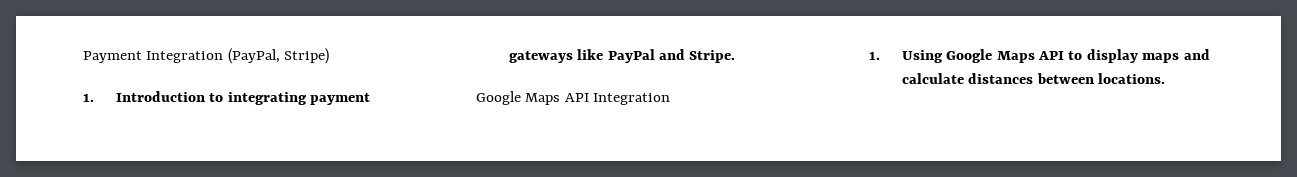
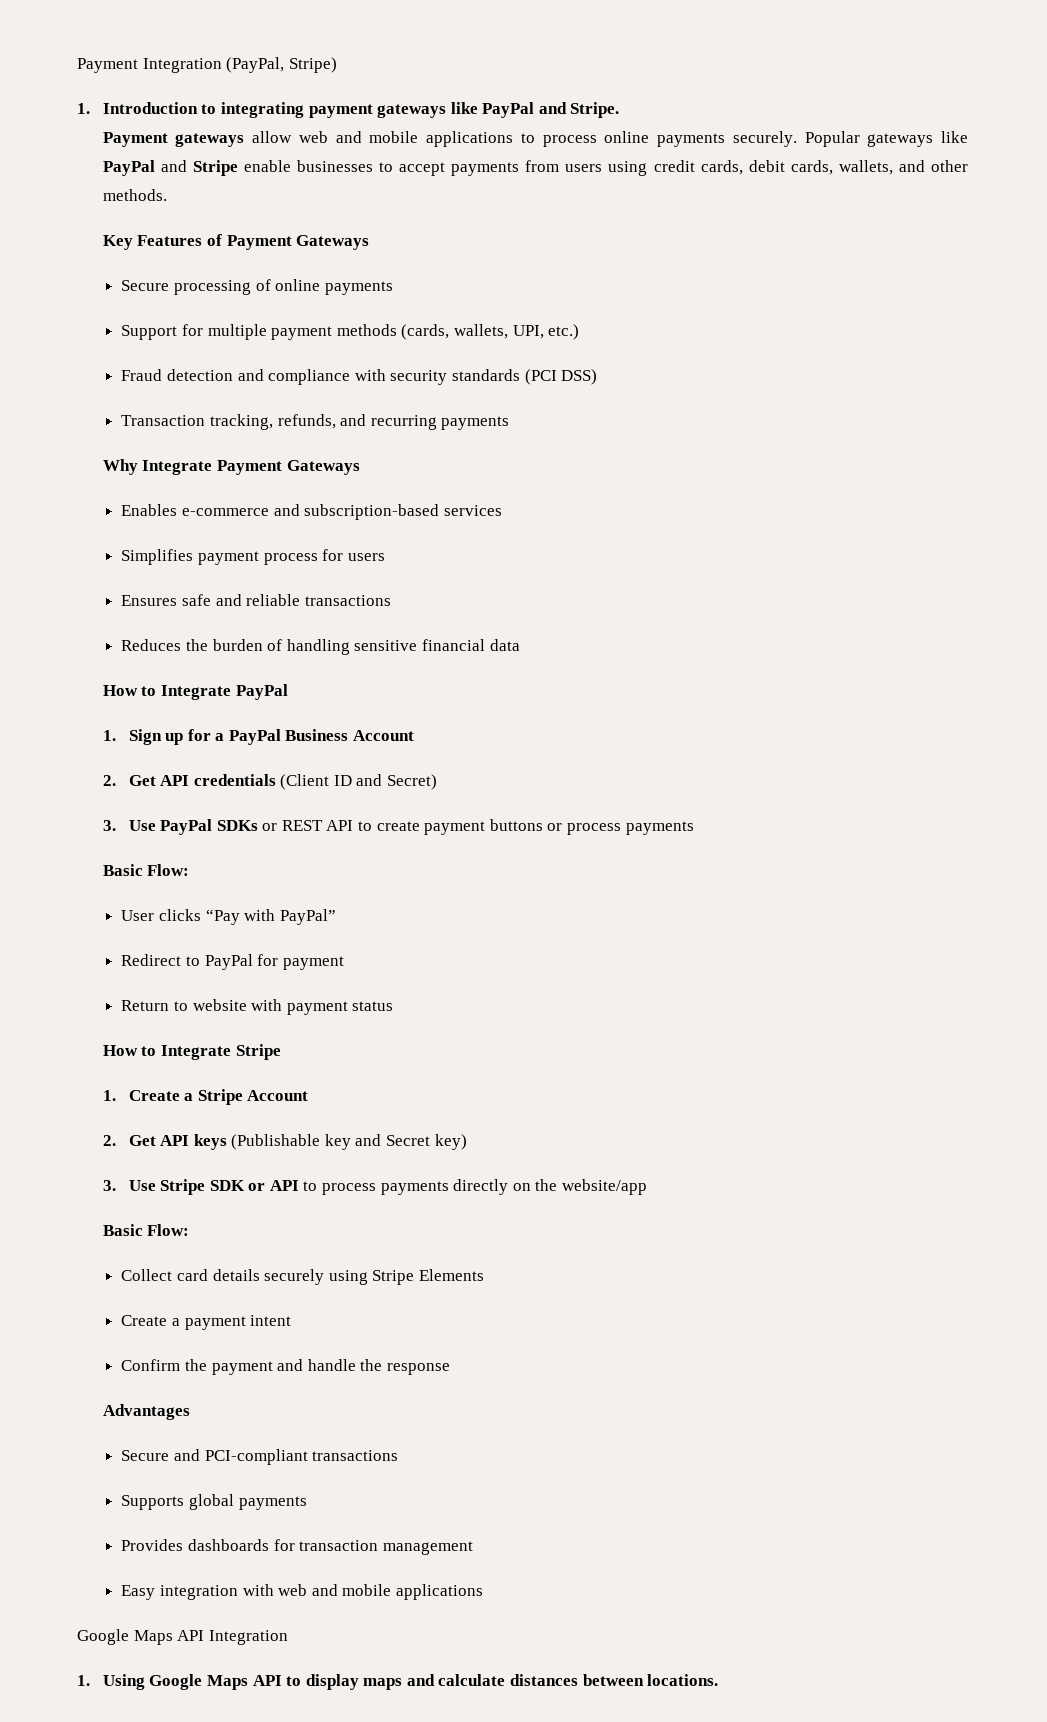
+ Payment gateways allow web and mobile applications to process online payments securely. Popular gateways like PayPal and Stripe enable businesses to accept payments from users using credit cards, debit cards, wallets, and other methods.
+ Key Features of Payment Gateways
+ Secure processing of online payments
+ Support for multiple payment methods (cards, wallets, UPI, etc.)
+ Fraud detection and compliance with security standards (PCI DSS)
+ Transaction tracking, refunds, and recurring payments
+ Why Integrate Payment Gateways
+ Enables e-commerce and subscription-based services
+ Simplifies payment process for users
+ Ensures safe and reliable transactions
+ Reduces the burden of handling sensitive financial data
+ How to Integrate PayPal
+ 1. Sign up for a PayPal Business Account
+ 2. Get API credentials (Client ID and Secret)
+ 3. Use PayPal SDKs or REST API to create payment buttons or process payments
+ Basic Flow:
+ User clicks “Pay with PayPal”
+ Redirect to PayPal for payment
+ Return to website with payment status
+ How to Integrate Stripe
+ 1. Create a Stripe Account
+ 2. Get API keys (Publishable key and Secret key)
+ 3. Use Stripe SDK or API to process payments directly on the website/app
+ Basic Flow:
+ Collect card details securely using Stripe Elements
+ Create a payment intent
+ Confirm the payment and handle the response
+ Advantages
+ Secure and PCI-compliant transactions
+ Supports global payments
+ Provides dashboards for transaction management
+ Easy integration with web and mobile applications

